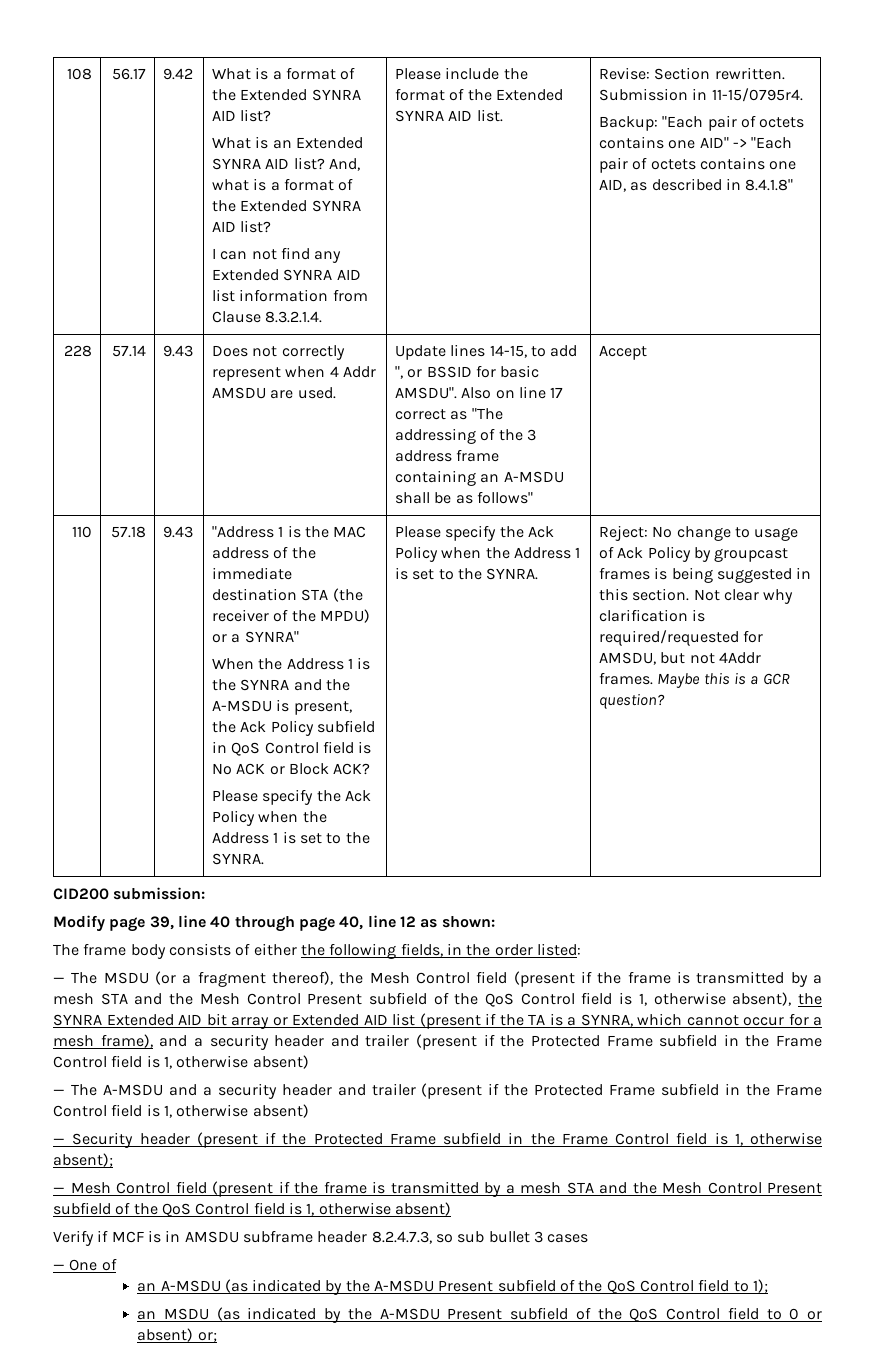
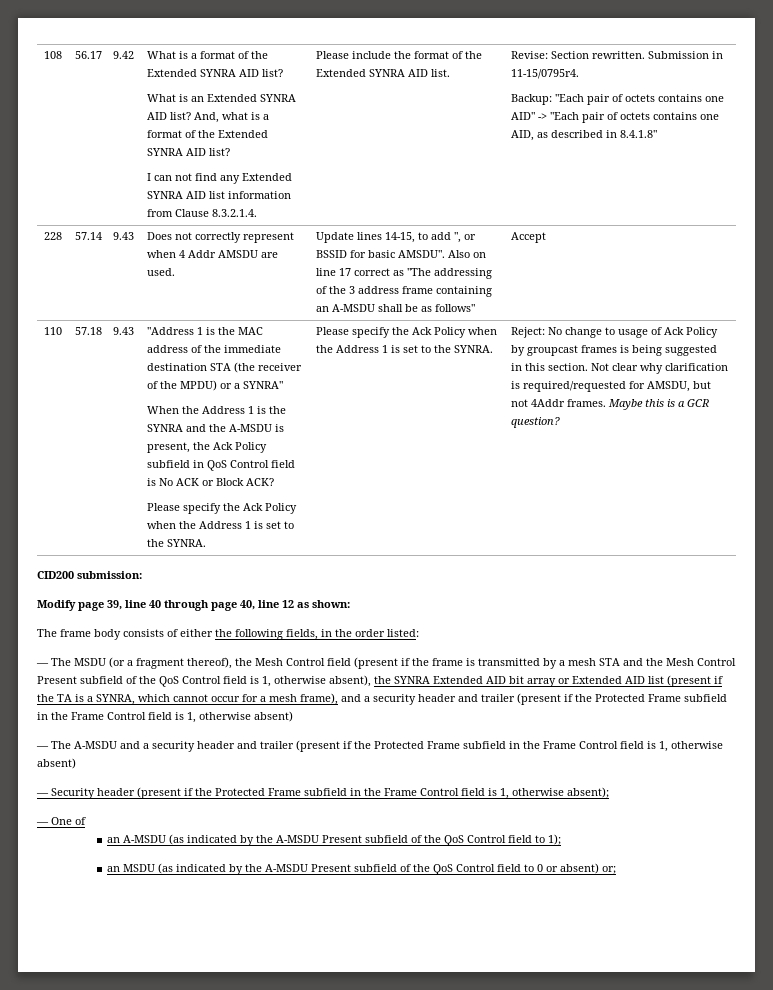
- — Mesh Control field (present if the frame is transmitted by a mesh STA and the Mesh Control Present subfield of the QoS Control field is 1, otherwise absent)
- Verify if MCF is in AMSDU subframe header 8.2.4.7.3, so sub bullet 3 cases

